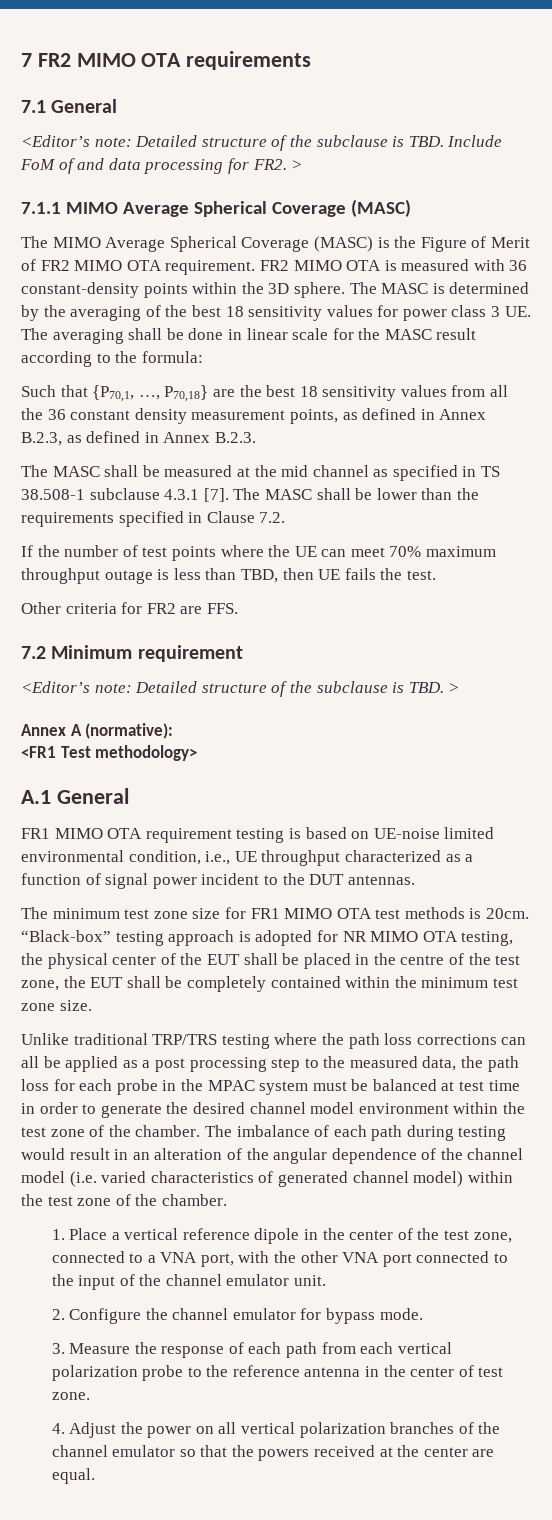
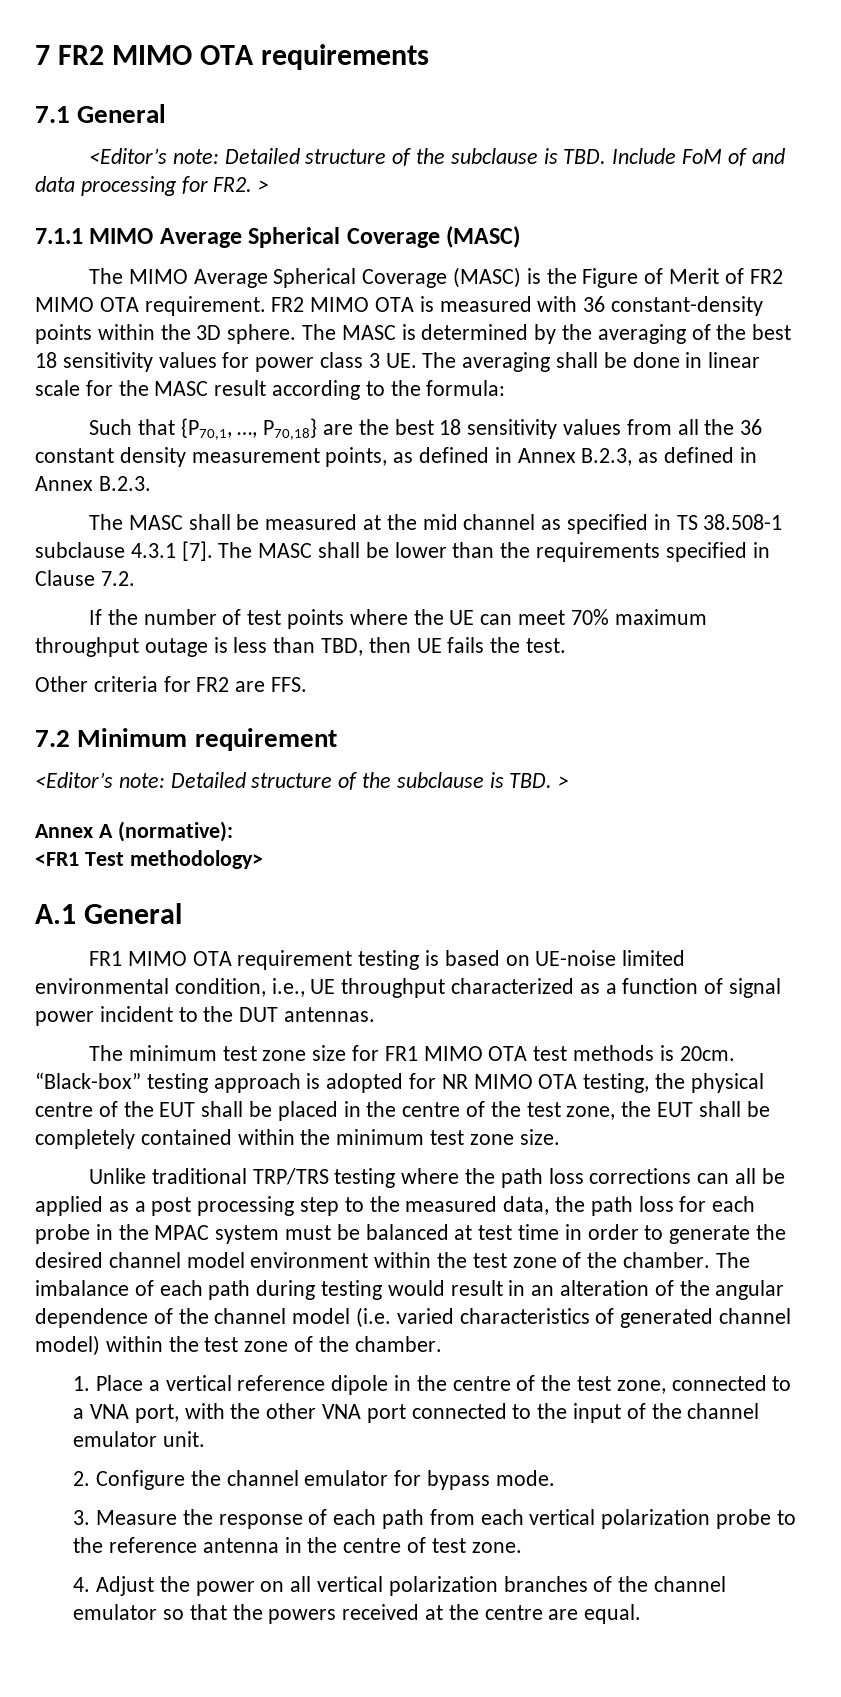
- “Black-box” testing approach is adopted for NR MIMO OTA testing, the physical center of the EUT shall be placed in the centre of the test zone, the EUT shall be completely contained within the minimum test zone size.
+ “Black-box” testing approach is adopted for NR MIMO OTA testing, the physical centre of the EUT shall be placed in the centre of the test zone, the EUT shall be completely contained within the minimum test zone size.
- 1. Place a vertical reference dipole in the center of the test zone, connected to a VNA port, with the other VNA port connected to the input of the channel emulator unit.
+ 1. Place a vertical reference dipole in the centre of the test zone, connected to a VNA port, with the other VNA port connected to the input of the channel emulator unit.
- 3. Measure the response of each path from each vertical polarization probe to the reference antenna in the center of test zone.
+ 3. Measure the response of each path from each vertical polarization probe to the reference antenna in the centre of test zone.
- 4. Adjust the power on all vertical polarization branches of the channel emulator so that the powers received at the center are equal.
+ 4. Adjust the power on all vertical polarization branches of the channel emulator so that the powers received at the centre are equal.

